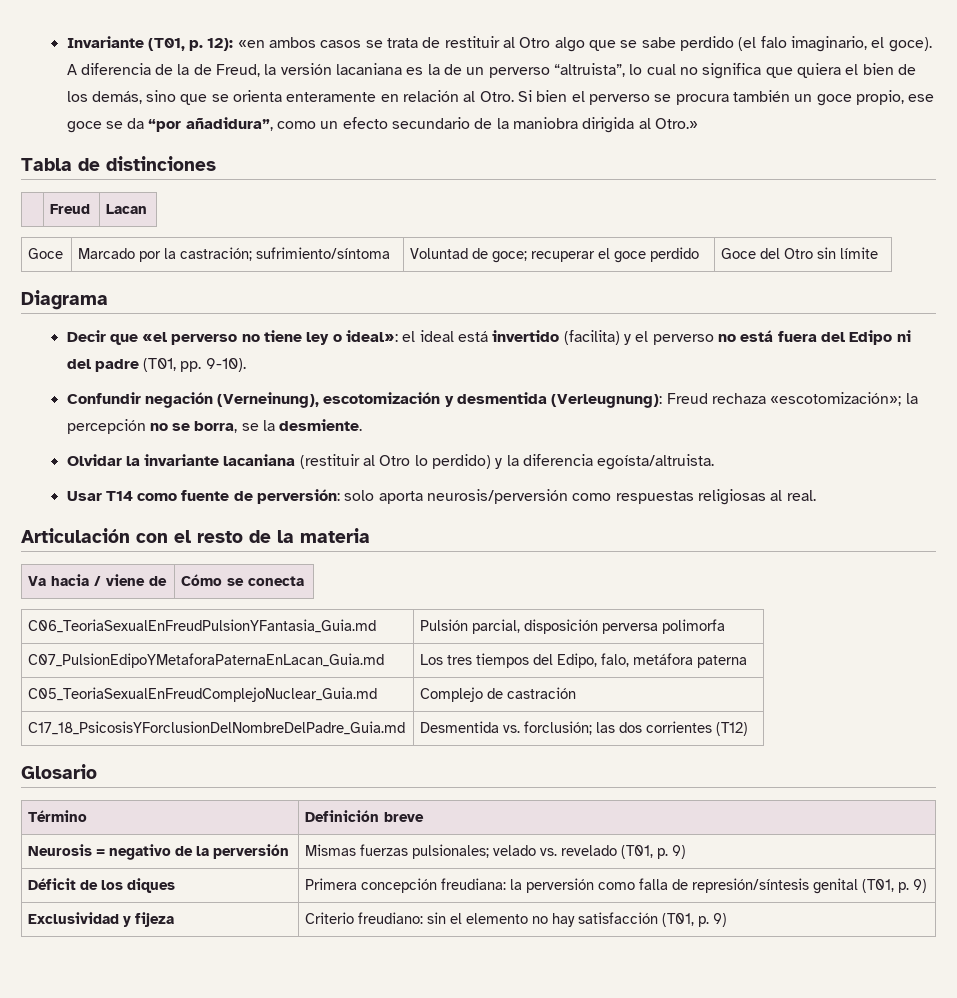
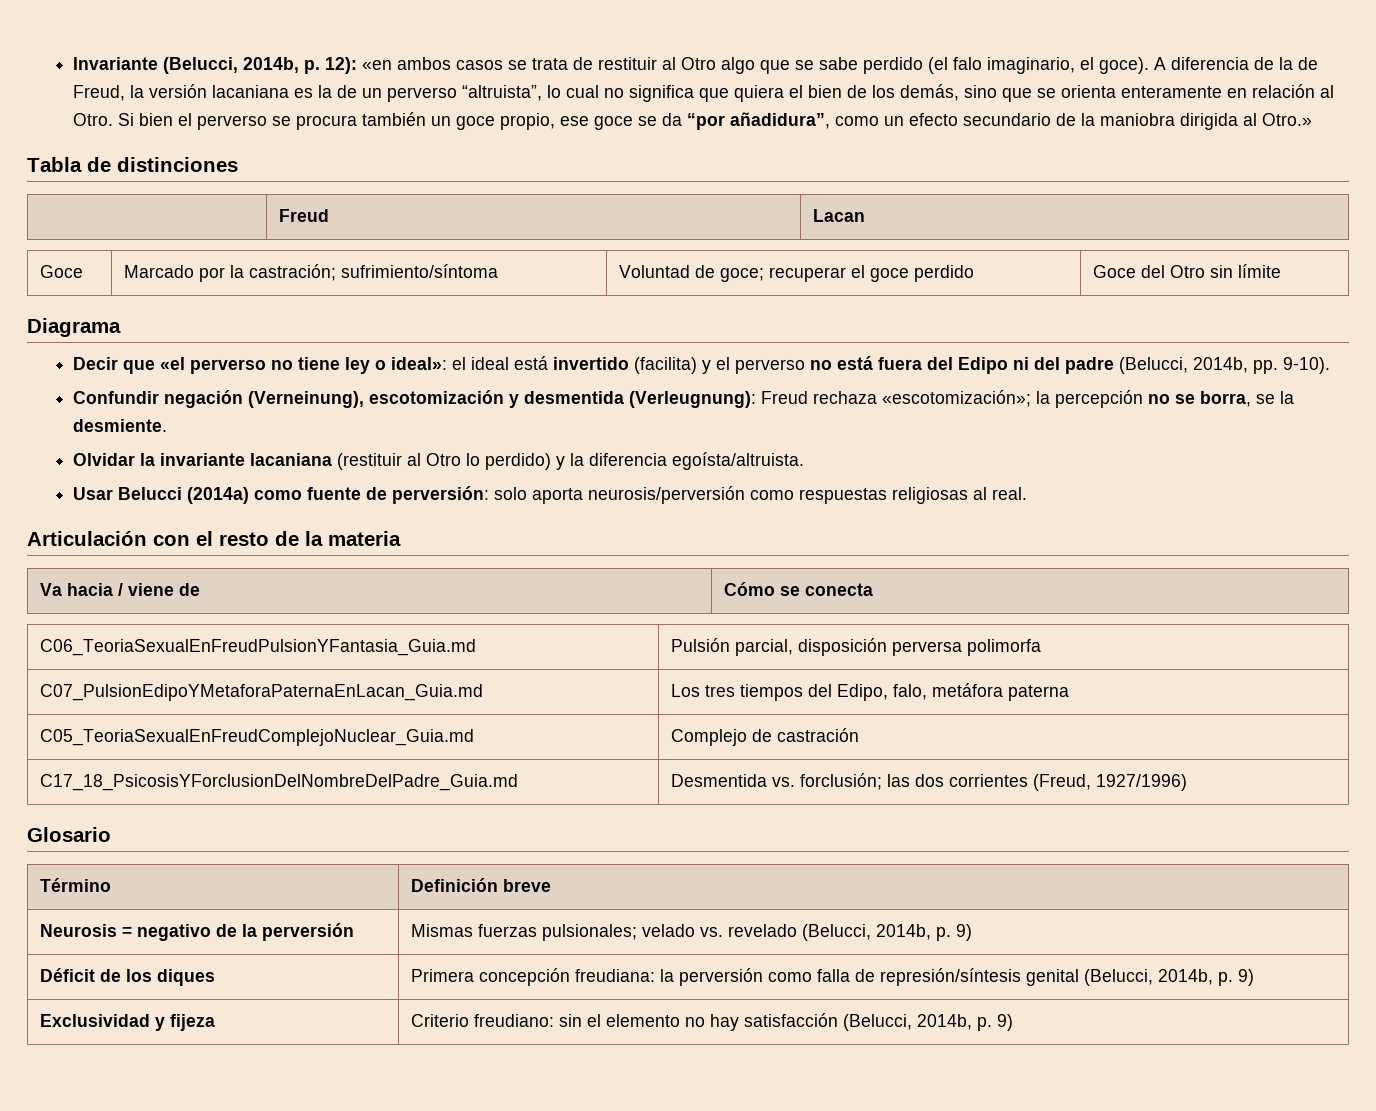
- Invariante (T01, p. 12): «en ambos casos se trata de restituir al Otro algo que se sabe perdido (el falo imaginario, el goce).
+ Invariante (Belucci, 2014b, p. 12): «en ambos casos se trata de restituir al Otro algo que se sabe perdido (el falo imaginario, el goce).
- Decir que «el perverso no tiene ley o ideal»: el ideal está invertido (facilita) y el perverso no está fuera del Edipo ni del padre (T01, pp. 9-10).
+ Decir que «el perverso no tiene ley o ideal»: el ideal está invertido (facilita) y el perverso no está fuera del Edipo ni del padre (Belucci, 2014b, pp. 9-10).
- Usar T14 como fuente de perversión: solo aporta neurosis/perversión como respuestas religiosas al real.
+ Usar Belucci (2014a) como fuente de perversión: solo aporta neurosis/perversión como respuestas religiosas al real.
- C17_18_PsicosisYForclusionDelNombreDelPadre_Guia.md | Desmentida vs. forclusión; las dos corrientes (T12)
+ C17_18_PsicosisYForclusionDelNombreDelPadre_Guia.md | Desmentida vs. forclusión; las dos corrientes (Freud, 1927/1996)
- Neurosis = negativo de la perversión | Mismas fuerzas pulsionales; velado vs. revelado (T01, p. 9)
+ Neurosis = negativo de la perversión | Mismas fuerzas pulsionales; velado vs. revelado (Belucci, 2014b, p. 9)
- Déficit de los diques | Primera concepción freudiana: la perversión como falla de represión/síntesis genital (T01, p. 9)
+ Déficit de los diques | Primera concepción freudiana: la perversión como falla de represión/síntesis genital (Belucci, 2014b, p. 9)
- Exclusividad y fijeza | Criterio freudiano: sin el elemento no hay satisfacción (T01, p. 9)
+ Exclusividad y fijeza | Criterio freudiano: sin el elemento no hay satisfacción (Belucci, 2014b, p. 9)

